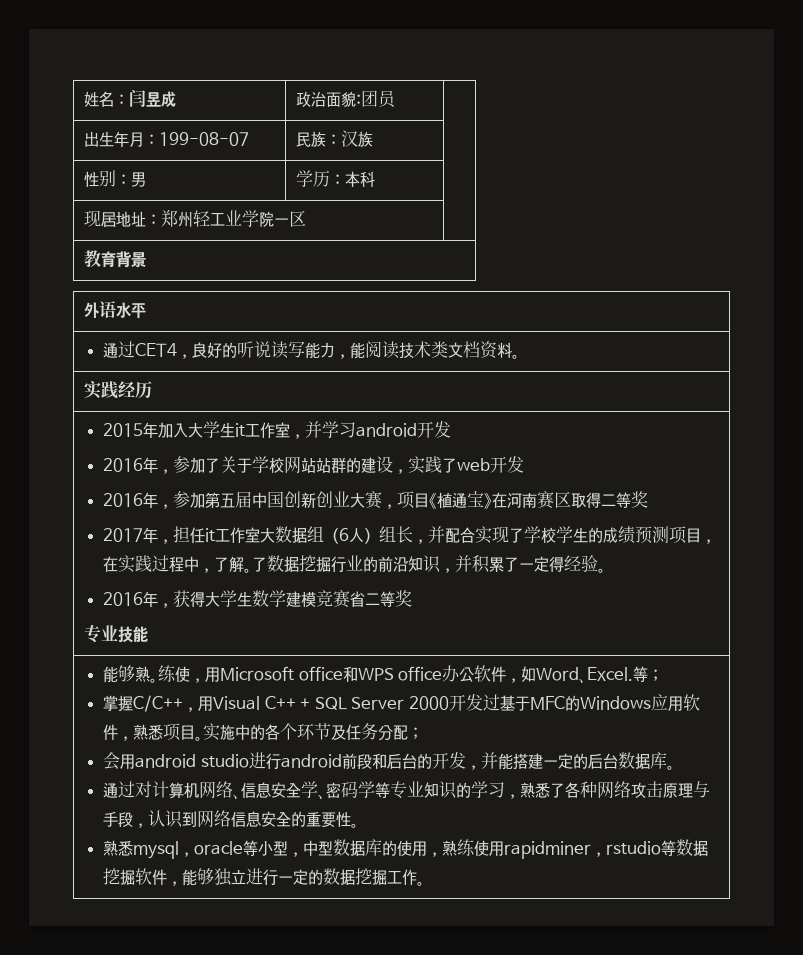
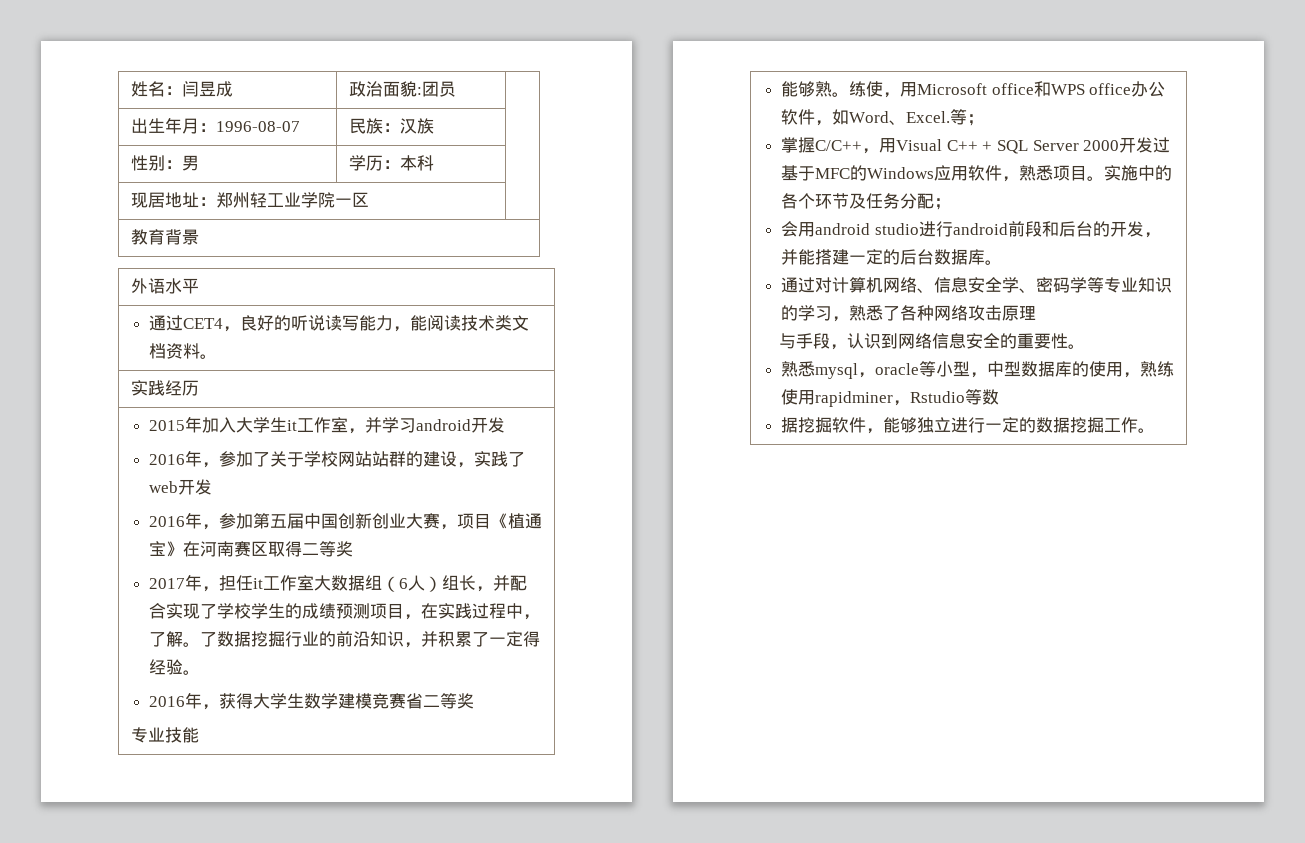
- 出生年月：199-08-07 | 民族：汉族 |
+ 出生年月：1996-08-07 | 民族：汉族 |
- 通过对计算机网络、信息安全学、密码学等专业知识的学习，熟悉了各种网络攻击原理与手段，认识到网络信息安全的重要性。
+ 通过对计算机网络、信息安全学、密码学等专业知识的学习，熟悉了各种网络攻击原理
+ 与手段，认识到网络信息安全的重要性。
- 熟悉mysql，oracle等小型，中型数据库的使用，熟练使用rapidminer，rstudio等数据挖掘软件，能够独立进行一定的数据挖掘工作。
+ 熟悉mysql，oracle等小型，中型数据库的使用，熟练使用rapidminer，Rstudio等数
+ 据挖掘软件，能够独立进行一定的数据挖掘工作。

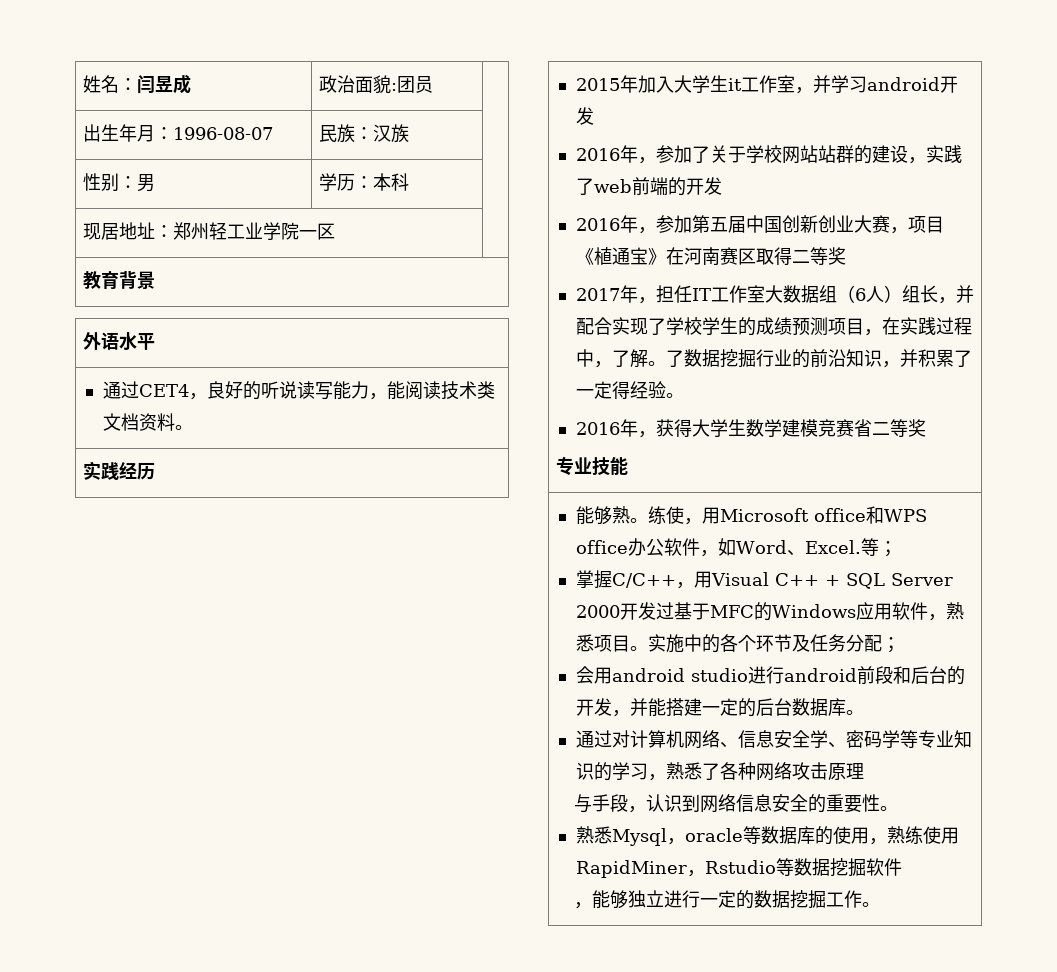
- 2016年，参加了关于学校网站站群的建设，实践了web开发
+ 2016年，参加了关于学校网站站群的建设，实践了web前端的开发
- 2017年，担任it工作室大数据组（6人）组长，并配合实现了学校学生的成绩预测项目，在实践过程中，了解。
+ 2017年，担任IT工作室大数据组（6人）组长，并配合实现了学校学生的成绩预测项目，在实践过程中，了解。
- 熟悉mysql，oracle等小型，中型数据库的使用，熟练使用rapidminer，Rstudio等数
- 据挖掘软件，能够独立进行一定的数据挖掘工作。
+ 熟悉Mysql，oracle等数据库的使用，熟练使用RapidMiner，Rstudio等数据挖掘软件
+ ，能够独立进行一定的数据挖掘工作。

